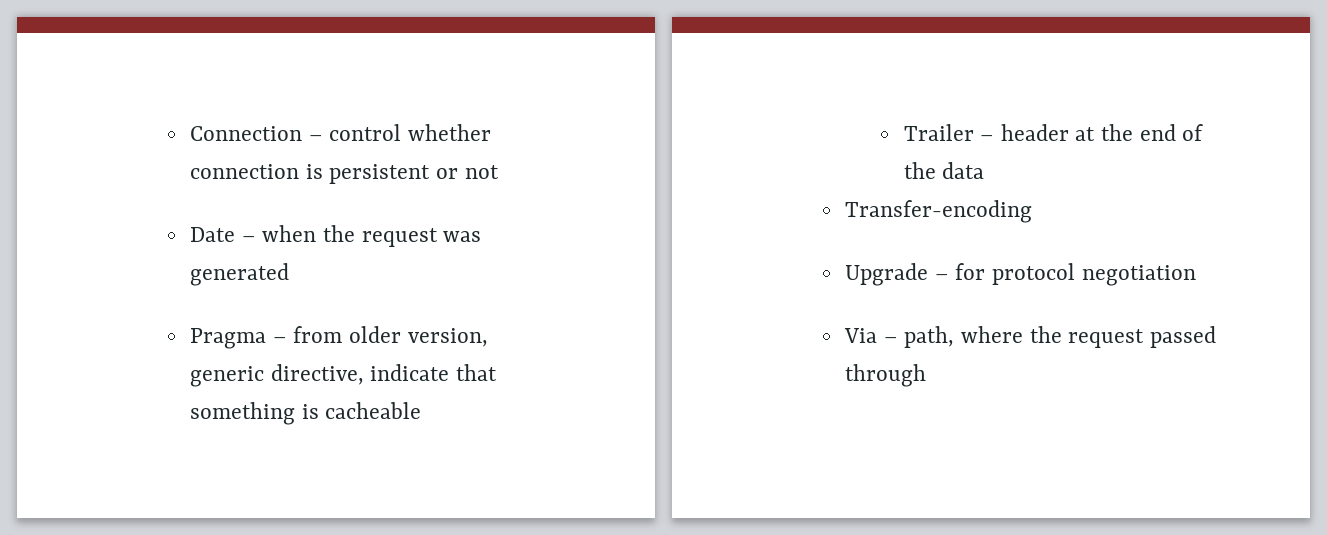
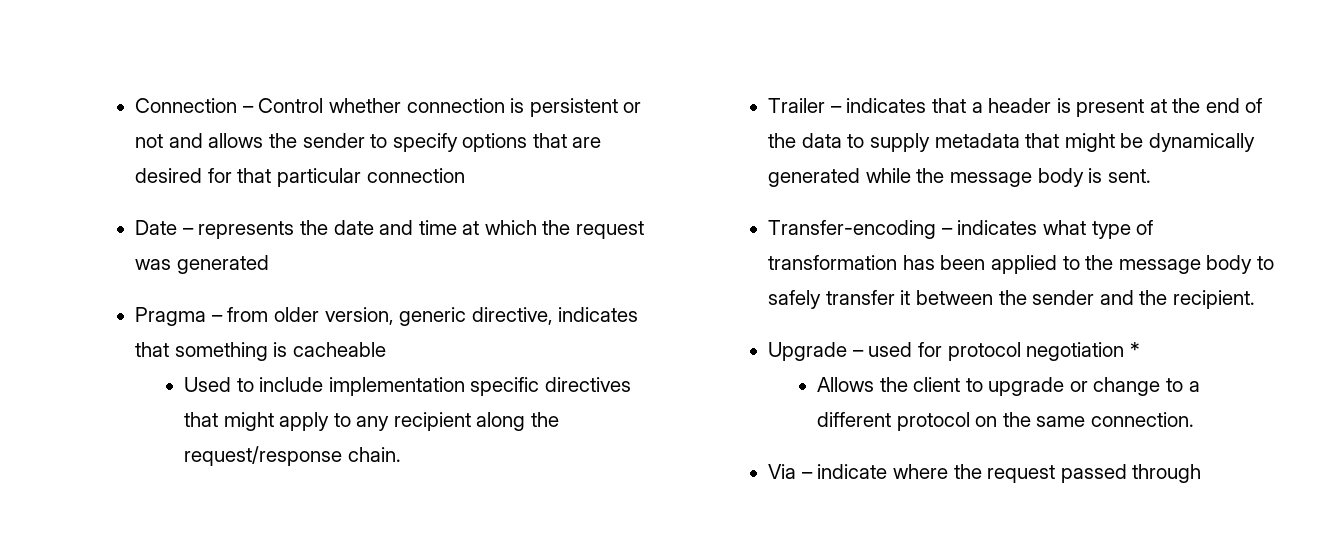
- Connection – control whether connection is persistent or not
- Date – when the request was generated
+ Connection – Control whether connection is persistent or not and allows the sender to specify options that are desired for that particular connection
+ Date – represents the date and time at which the request was generated
- Pragma – from older version, generic directive, indicate that something is cacheable
+ Pragma – from older version, generic directive, indicates that something is cacheable
- Trailer – header at the end of the data
- Transfer-encoding
+ Used to include implementation specific directives that might apply to any recipient along the request/response chain.
+ Trailer – indicates that a header is present at the end of the data to supply metadata that might be dynamically generated while the message body is sent.
+ Transfer-encoding – indicates what type of transformation has been applied to the message body to safely transfer it between the sender and the recipient.
- Upgrade – for protocol negotiation
+ Upgrade – used for protocol negotiation *
+ Allows the client to upgrade or change to a different protocol on the same connection.
- Via – path, where the request passed through
+ Via – indicate where the request passed through

